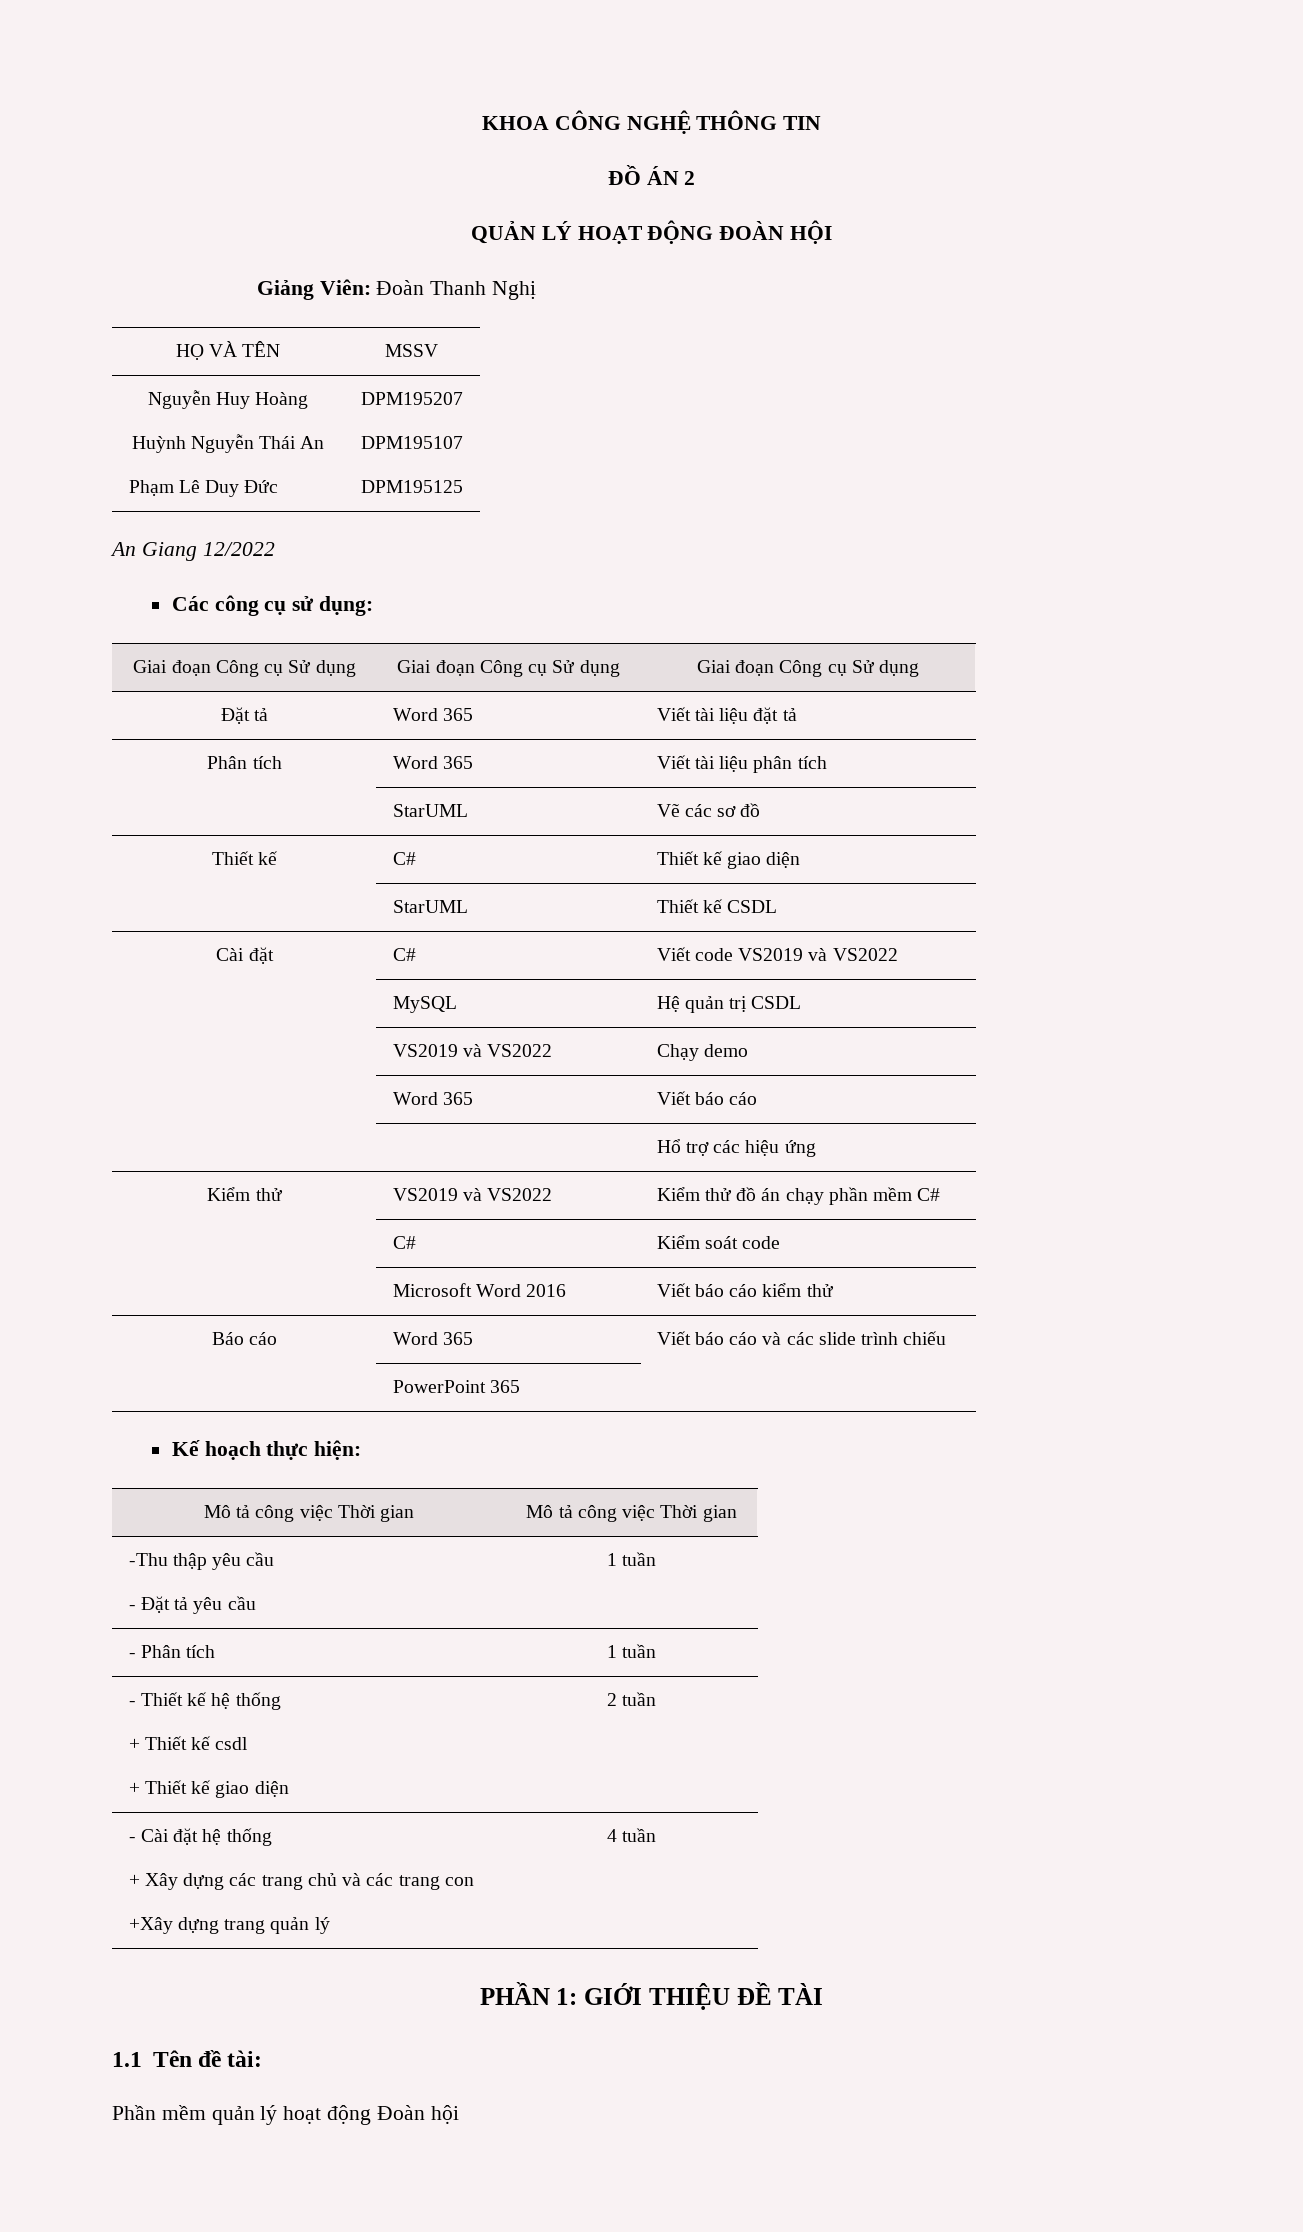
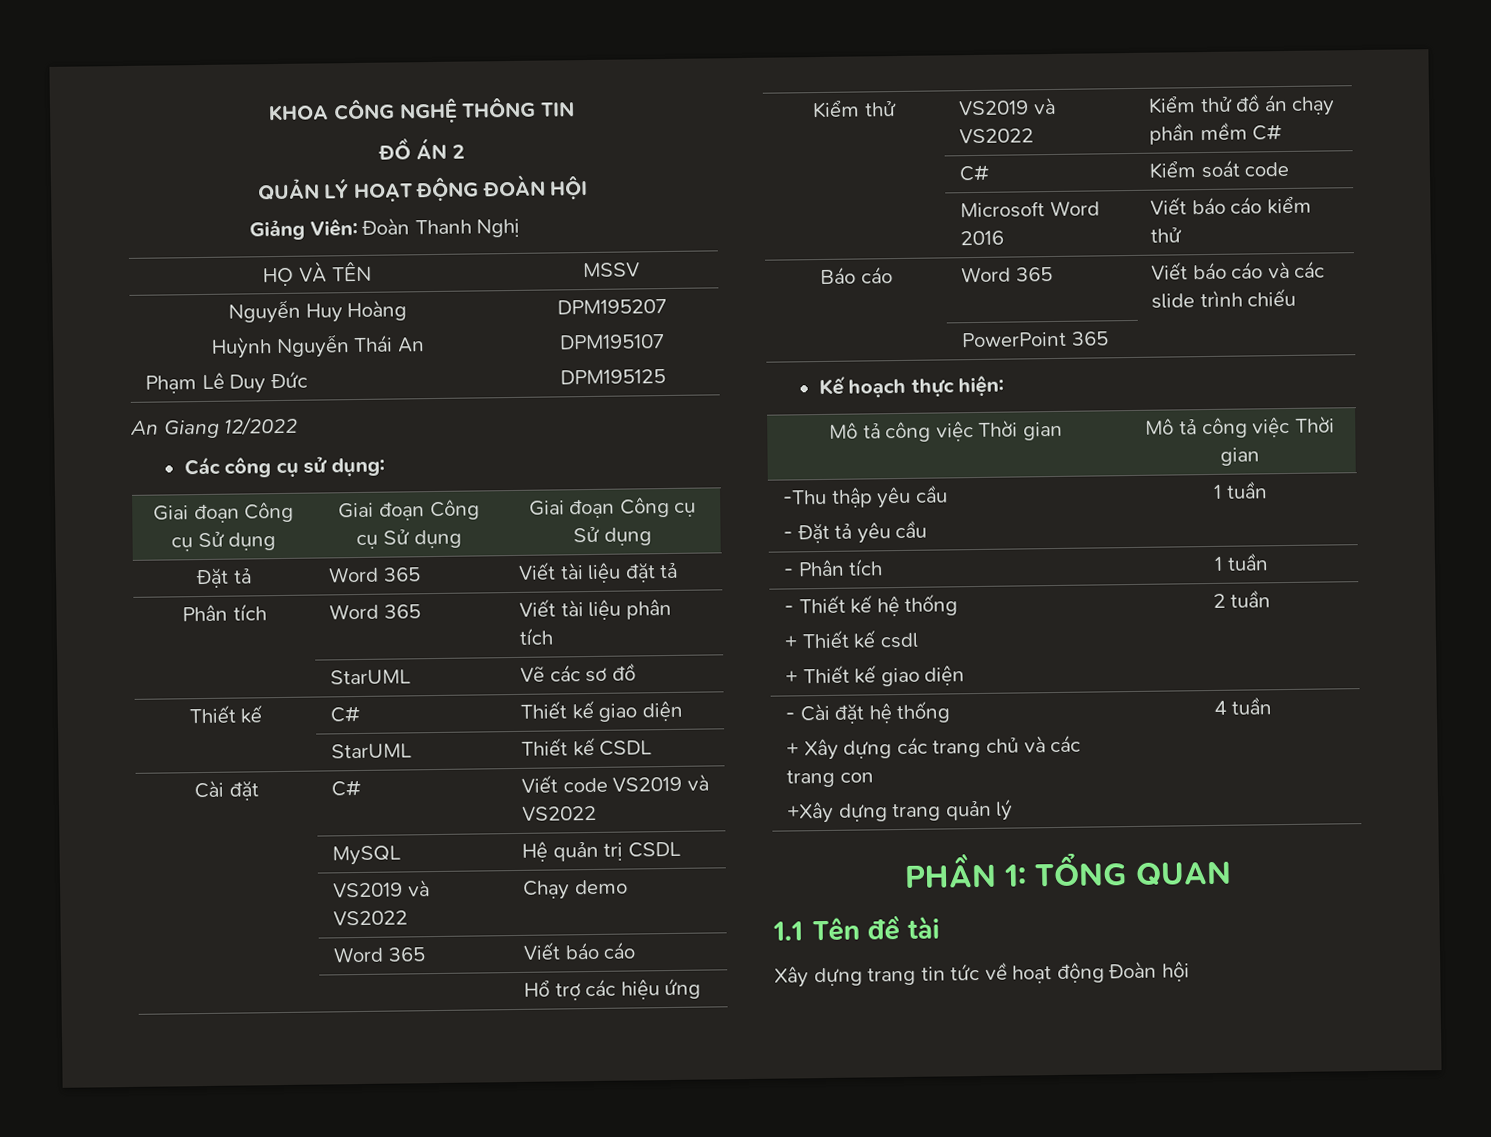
- PHẦN 1: GIỚI THIỆU ĐỀ TÀI
+ PHẦN 1: TỔNG QUAN
- 1.1 Tên đề tài:
- Phần mềm quản lý hoạt động Đoàn hội
+ 1.1 Tên đề tài
+ Xây dựng trang tin tức về hoạt động Đoàn hội

